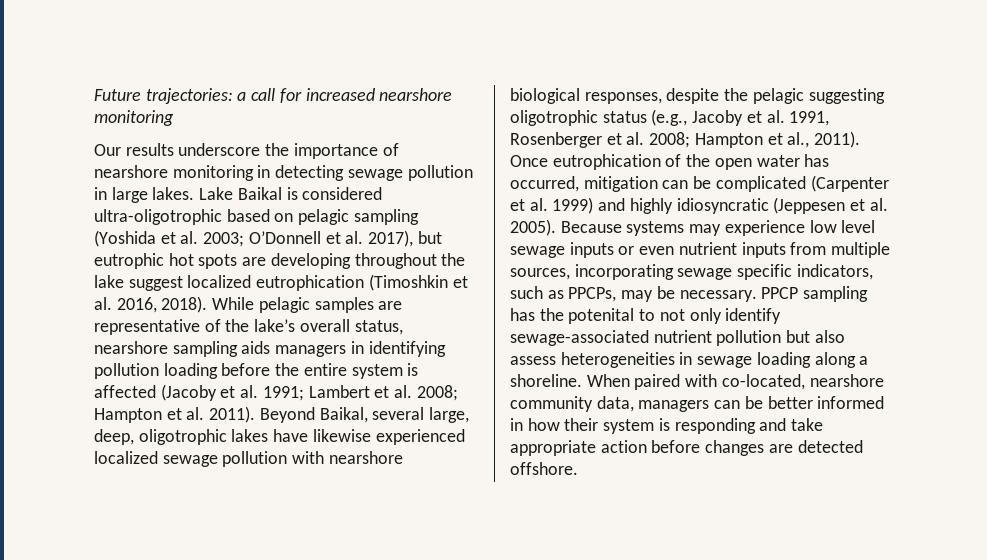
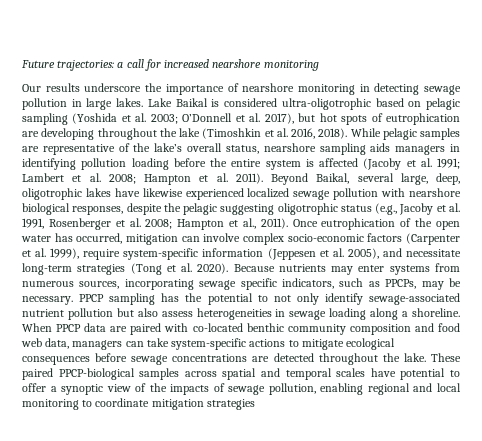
- Lake Baikal is considered ultra-oligotrophic based on pelagic sampling (Yoshida et al. 2003; O’Donnell et al. 2017), but eutrophic hot spots are developing throughout the lake suggest localized eutrophication (Timoshkin et al. 2016, 2018).
+ Lake Baikal is considered ultra-oligotrophic based on pelagic sampling (Yoshida et al. 2003; O’Donnell et al. 2017), but hot spots of eutrophication are developing throughout the lake (Timoshkin et al. 2016, 2018).
- Once eutrophication of the open water has occurred, mitigation can be complicated (Carpenter et al. 1999) and highly idiosyncratic (Jeppesen et al. 2005). Because systems may experience low level sewage inputs or even nutrient inputs from multiple sources, incorporating sewage specific indicators, such as PPCPs, may be necessary.
+ Once eutrophication of the open water has occurred, mitigation can involve complex socio-economic factors (Carpenter et al. 1999), require system-specific information (Jeppesen et al. 2005), and necessitate long-term strategies (Tong et al. 2020). Because nutrients may enter systems from numerous sources, incorporating sewage specific indicators, such as PPCPs, may be necessary.
- PPCP sampling has the potenital to not only identify sewage-associated nutrient pollution but also assess heterogeneities in sewage loading along a shoreline.
+ PPCP sampling has the potential to not only identify sewage-associated nutrient pollution but also assess heterogeneities in sewage loading along a shoreline.
- When paired with co-located, nearshore community data, managers can be better informed in how their system is responding and take appropriate action before changes are detected offshore.
+ When PPCP data are paired with co-located benthic community composition and food web data, managers can take system-specific actions to mitigate ecological consequences before sewage concentrations are detected throughout the lake. These paired PPCP-biological samples across spatial and temporal scales have potential to offer a synoptic view of the impacts of sewage pollution, enabling regional and local monitoring to coordinate mitigation strategies

